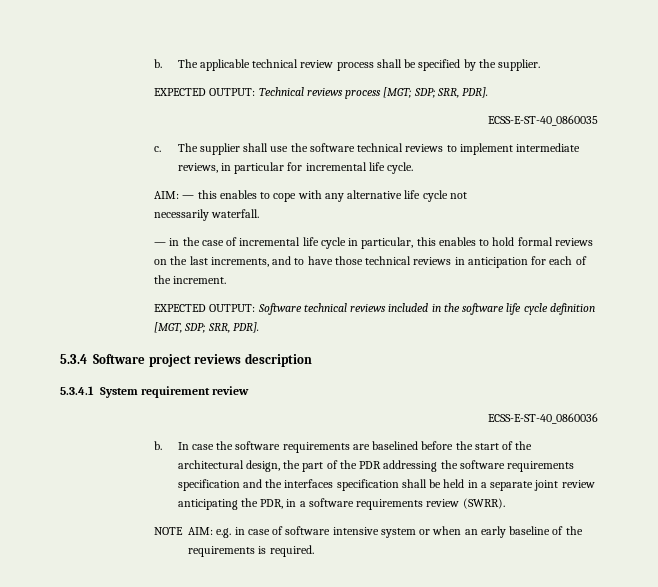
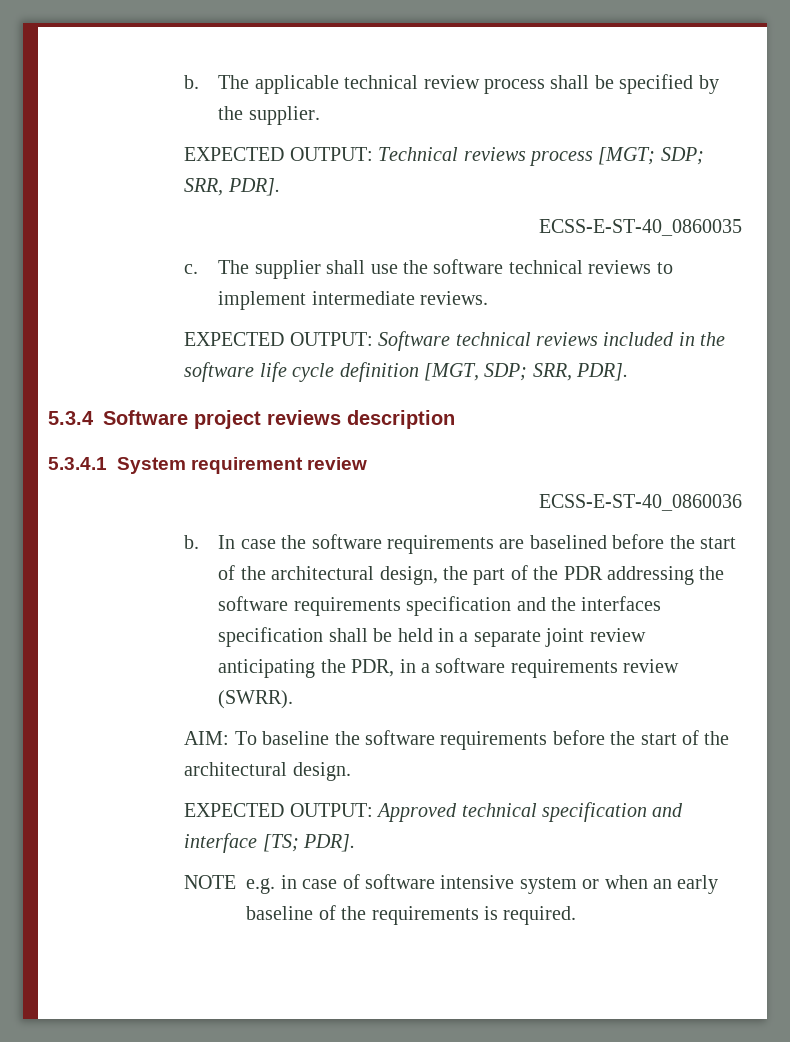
- The supplier shall use the software technical reviews to implement intermediate reviews, in particular for incremental life cycle.
- AIM: — this enables to cope with any alternative life cycle not
- necessarily waterfall.
- — in the case of incremental life cycle in particular, this enables to hold formal reviews on the last increments, and to have those technical reviews in anticipation for each of the increment.
+ The supplier shall use the software technical reviews to implement intermediate reviews.
- NOTE AIM: e.g. in case of software intensive system or when an early baseline of the requirements is required.
+ AIM: To baseline the software requirements before the start of the architectural design.
+ EXPECTED OUTPUT: Approved technical specification and interface [TS; PDR].
+ NOTE e.g. in case of software intensive system or when an early baseline of the requirements is required.

